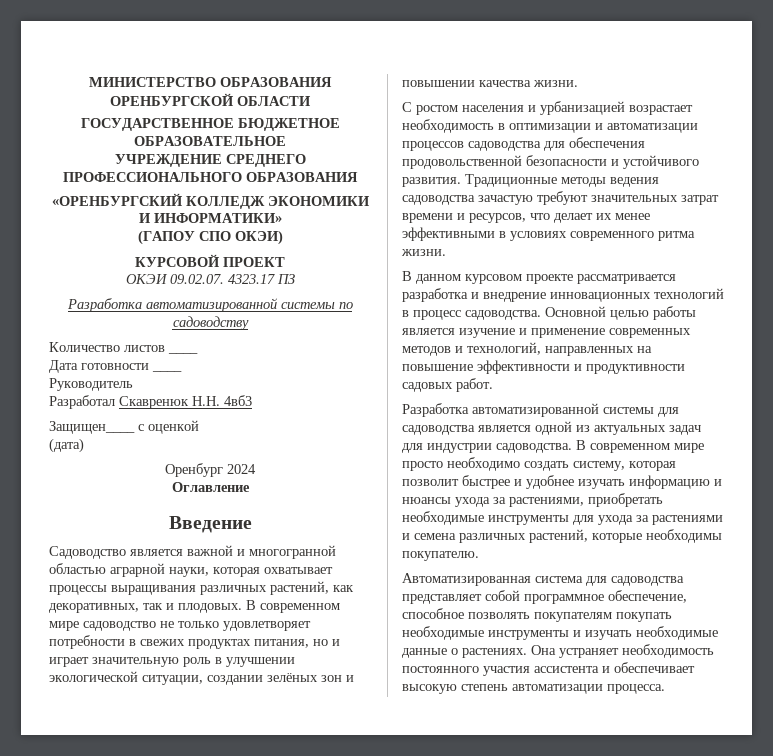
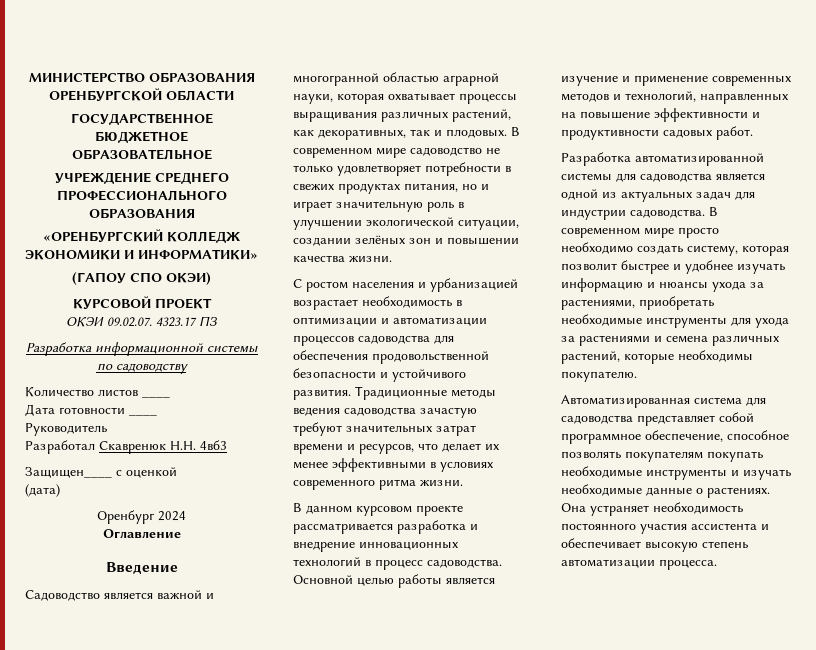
- Разработка автоматизированной системы по садоводству
+ Разработка информационной системы по садоводству

